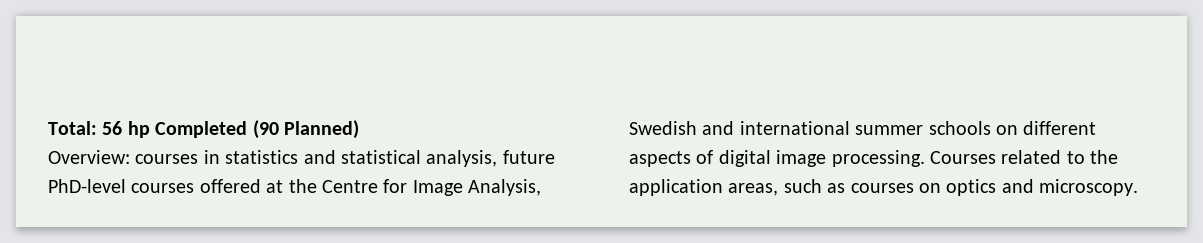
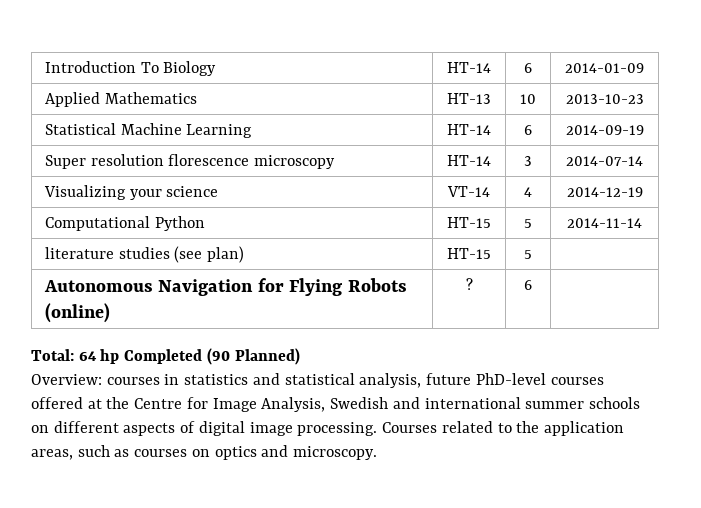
- Total: 56 hp Completed (90 Planned)
+ Introduction To Biology | HT-14 | 6 | 2014-01-09
+ Applied Mathematics | HT-13 | 10 | 2013-10-23
+ Statistical Machine Learning | HT-14 | 6 | 2014-09-19
+ Super resolution florescence microscopy | HT-14 | 3 | 2014-07-14
+ Visualizing your science | VT-14 | 4 | 2014-12-19
+ Computational Python | HT-15 | 5 | 2014-11-14
+ literature studies (see plan) | HT-15 | 5 |
+ Autonomous Navigation for Flying Robots (online) | ? | 6 |
+ Total: 64 hp Completed (90 Planned)

